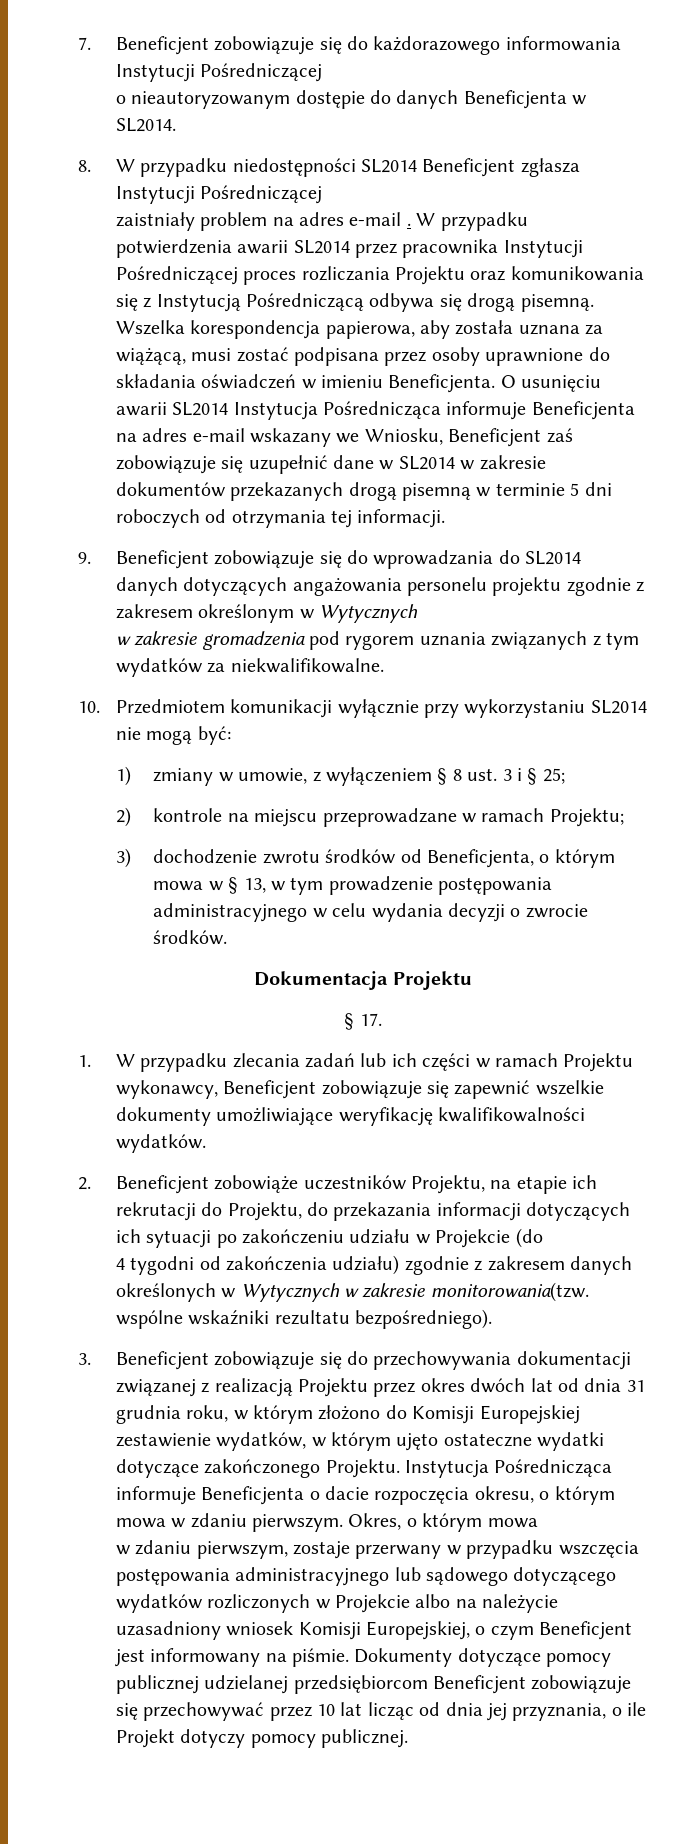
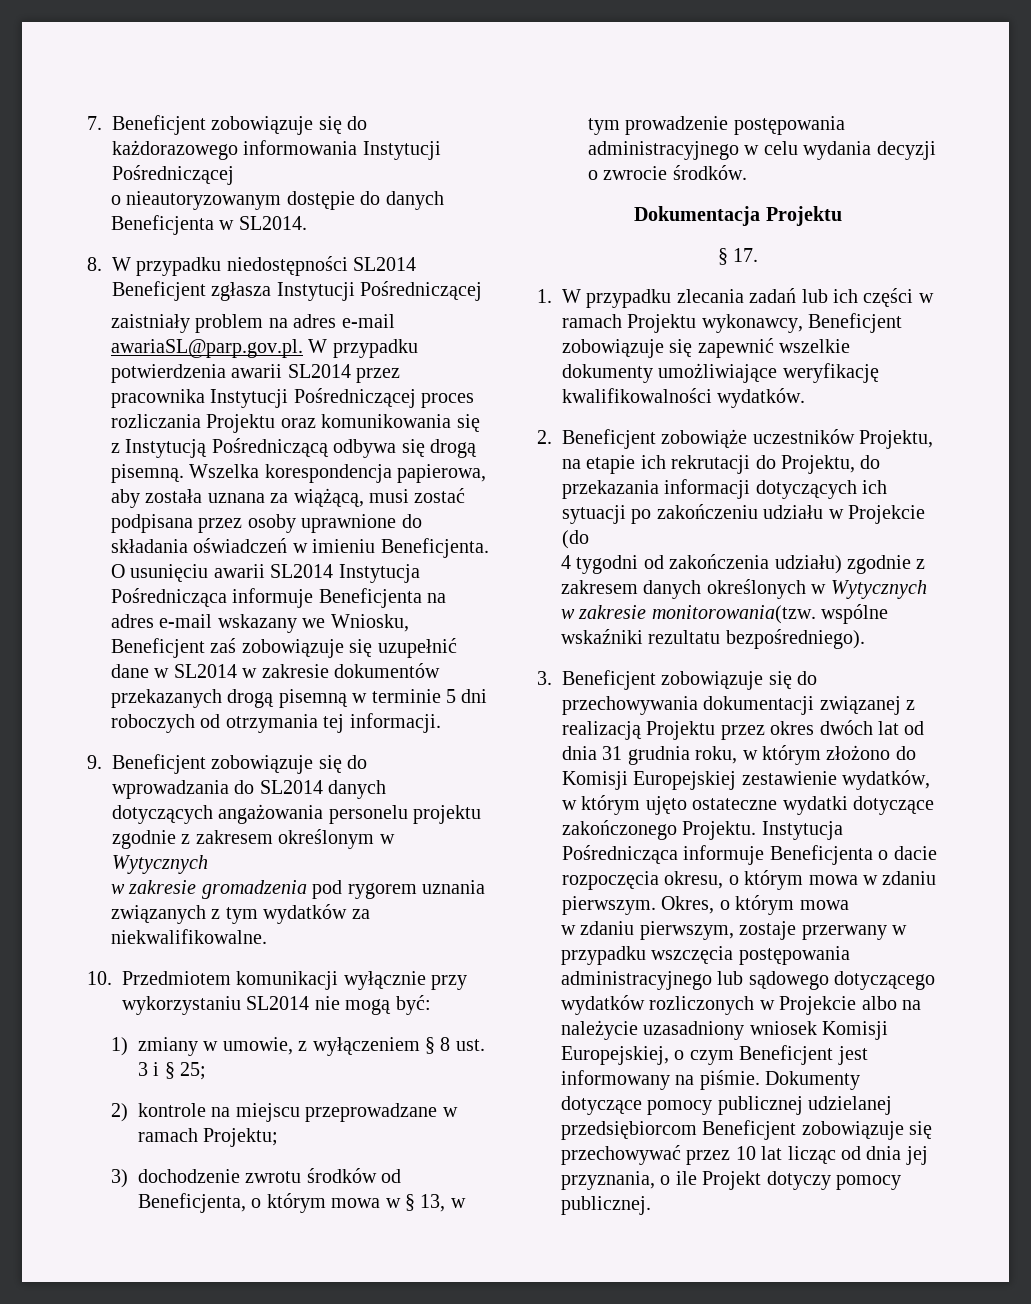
- zaistniały problem na adres e-mail . W przypadku potwierdzenia awarii SL2014 przez pracownika Instytucji Pośredniczącej proces rozliczania Projektu oraz komunikowania się z Instytucją Pośredniczącą odbywa się drogą pisemną.
+ zaistniały problem na adres e-mail awariaSL@parp.gov.pl. W przypadku potwierdzenia awarii SL2014 przez pracownika Instytucji Pośredniczącej proces rozliczania Projektu oraz komunikowania się z Instytucją Pośredniczącą odbywa się drogą pisemną.

